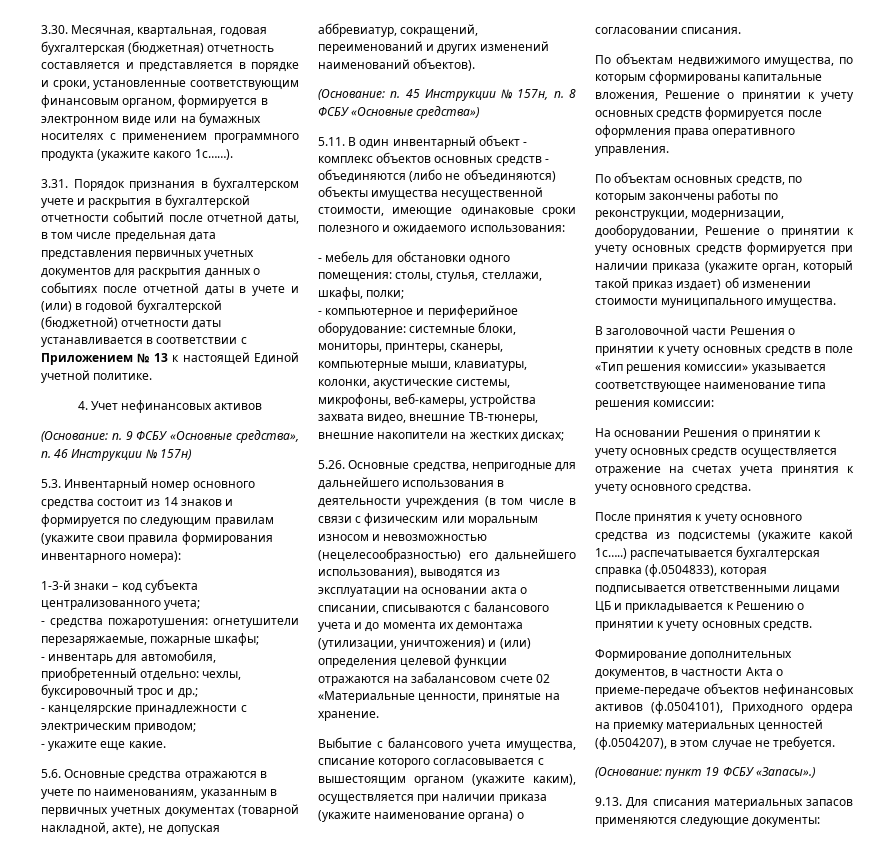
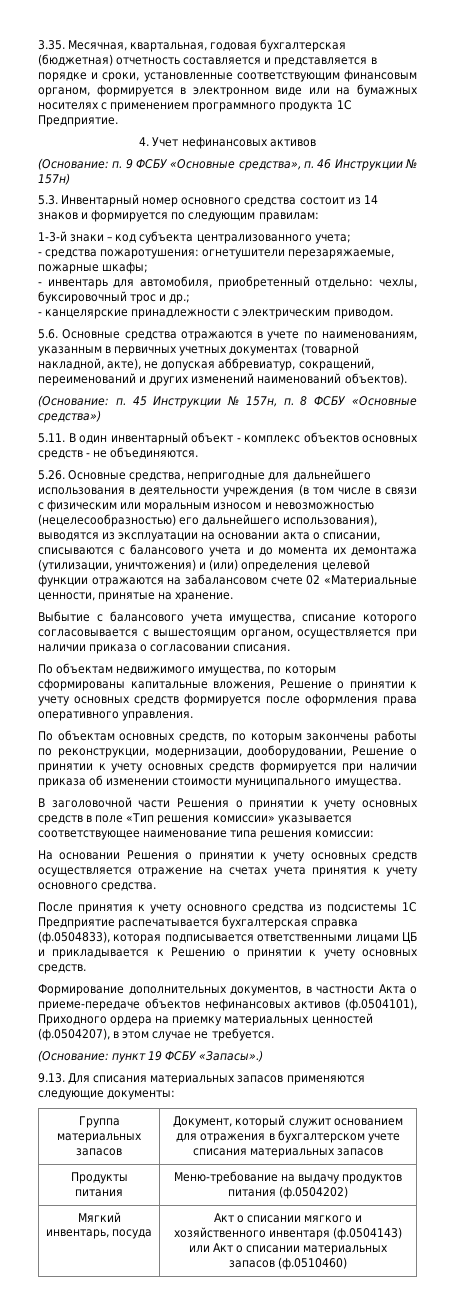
- 3.30. Месячная, квартальная, годовая бухгалтерская (бюджетная) отчетность составляется и представляется в порядке и сроки, установленные соответствующим финансовым органом, формируется в электронном виде или на бумажных носителях с применением программного продукта (укажите какого 1с……).
- 3.31. Порядок признания в бухгалтерском учете и раскрытия в бухгалтерской отчетности событий после отчетной даты, в том числе предельная дата представления первичных учетных документов для раскрытия данных о событиях после отчетной даты в учете и (или) в годовой бухгалтерской (бюджетной) отчетности даты устанавливается в соответствии с Приложением № 13 к настоящей Единой учетной политике.
+ 3.35. Месячная, квартальная, годовая бухгалтерская (бюджетная) отчетность составляется и представляется в порядке и сроки, установленные соответствующим финансовым органом, формируется в электронном виде или на бумажных носителях с применением программного продукта 1С Предприятие.
- 5.3. Инвентарный номер основного средства состоит из 14 знаков и формируется по следующим правилам (укажите свои правила формирования инвентарного номера):
+ 5.3. Инвентарный номер основного средства состоит из 14 знаков и формируется по следующим правилам:
- - канцелярские принадлежности с электрическим приводом;
- - укажите еще какие.
+ - канцелярские принадлежности с электрическим приводом.
- 5.11. В один инвентарный объект - комплекс объектов основных средств - объединяются (либо не объединяются) объекты имущества несущественной стоимости, имеющие одинаковые сроки полезного и ожидаемого использования:
- - мебель для обстановки одного помещения: столы, стулья, стеллажи, шкафы, полки;
- - компьютерное и периферийное оборудование: системные блоки, мониторы, принтеры, сканеры, компьютерные мыши, клавиатуры, колонки, акустические системы, микрофоны, веб-камеры, устройства захвата видео, внешние ТВ-тюнеры, внешние накопители на жестких дисках;
+ 5.11. В один инвентарный объект - комплекс объектов основных средств - не объединяются.
- Выбытие с балансового учета имущества, списание которого согласовывается с вышестоящим органом (укажите каким), осуществляется при наличии приказа (укажите наименование органа) о согласовании списания.
+ Выбытие с балансового учета имущества, списание которого согласовывается с вышестоящим органом, осуществляется при наличии приказа о согласовании списания.
- По объектам основных средств, по которым закончены работы по реконструкции, модернизации, дооборудовании, Решение о принятии к учету основных средств формируется при наличии приказа (укажите орган, который такой приказ издает) об изменении стоимости муниципального имущества.
+ По объектам основных средств, по которым закончены работы по реконструкции, модернизации, дооборудовании, Решение о принятии к учету основных средств формируется при наличии приказа об изменении стоимости муниципального имущества.
- После принятия к учету основного средства из подсистемы (укажите какой 1с…..) распечатывается бухгалтерская справка (ф.0504833), которая подписывается ответственными лицами ЦБ и прикладывается к Решению о принятии к учету основных средств.
+ После принятия к учету основного средства из подсистемы 1С Предприятие распечатывается бухгалтерская справка (ф.0504833), которая подписывается ответственными лицами ЦБ и прикладывается к Решению о принятии к учету основных средств.
+ Группа материальных запасов | Документ, который служит основанием для отражения в бухгалтерском учете списания материальных запасов
+ Продукты питания | Меню-требование на выдачу продуктов питания (ф.0504202)
+ Мягкий инвентарь, посуда | Акт о списании мягкого и хозяйственного инвентаря (ф.0504143) или Акт о списании материальных запасов (ф.0510460)

